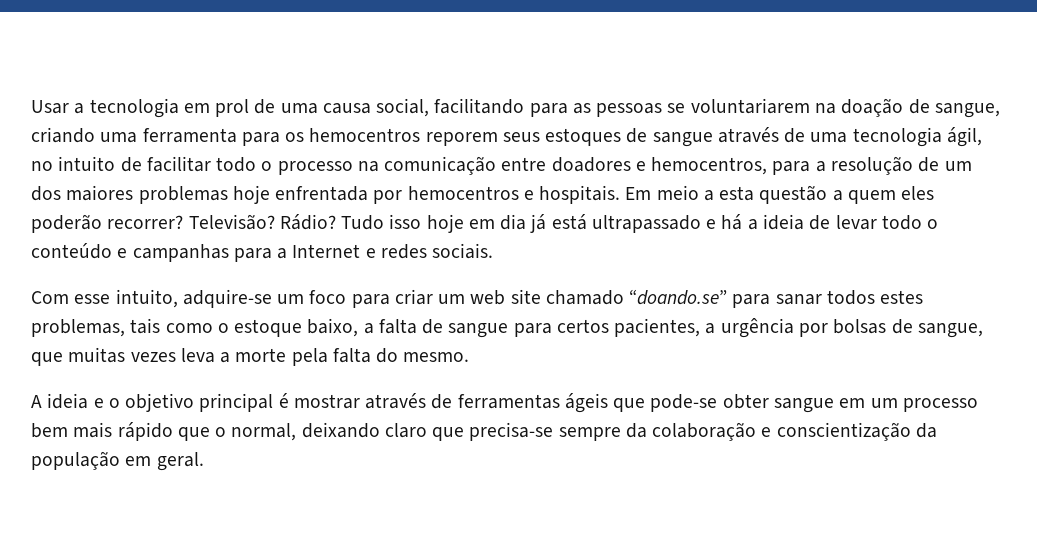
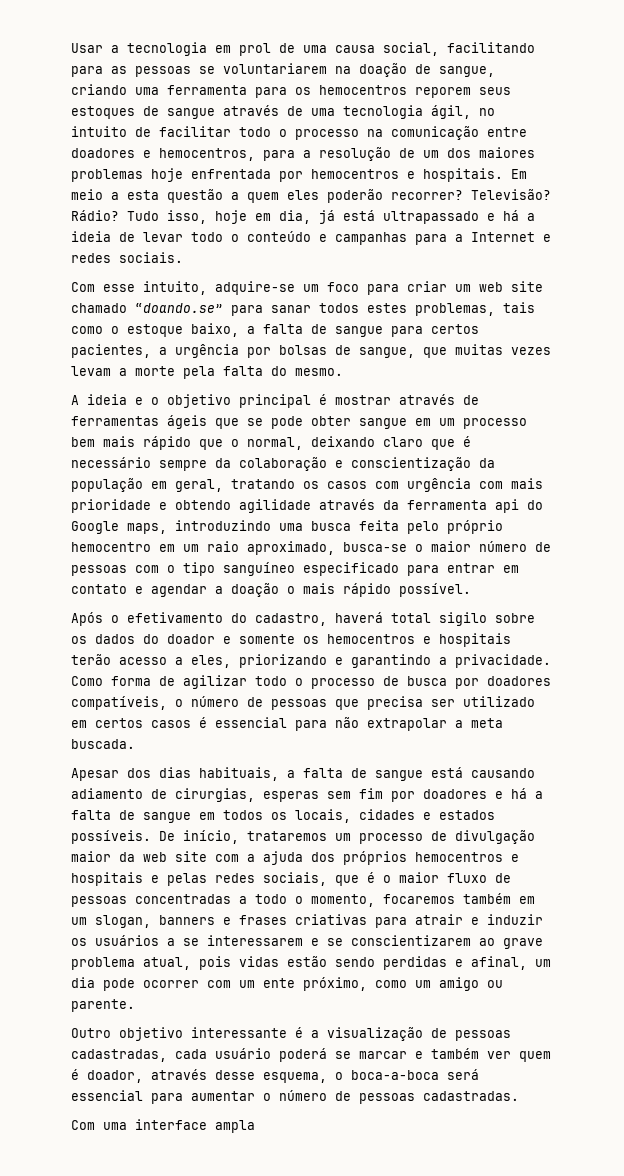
- Tudo isso hoje em dia já está ultrapassado e há a ideia de levar todo o conteúdo e campanhas para a Internet e redes sociais.
+ Tudo isso, hoje em dia, já está ultrapassado e há a ideia de levar todo o conteúdo e campanhas para a Internet e redes sociais.
- Com esse intuito, adquire-se um foco para criar um web site chamado “doando.se” para sanar todos estes problemas, tais como o estoque baixo, a falta de sangue para certos pacientes, a urgência por bolsas de sangue, que muitas vezes leva a morte pela falta do mesmo.
+ Com esse intuito, adquire-se um foco para criar um web site chamado “doando.se” para sanar todos estes problemas, tais como o estoque baixo, a falta de sangue para certos pacientes, a urgência por bolsas de sangue, que muitas vezes levam a morte pela falta do mesmo.
- A ideia e o objetivo principal é mostrar através de ferramentas ágeis que pode-se obter sangue em um processo bem mais rápido que o normal, deixando claro que precisa-se sempre da colaboração e conscientização da população em geral.
+ A ideia e o objetivo principal é mostrar através de ferramentas ágeis que se pode obter sangue em um processo bem mais rápido que o normal, deixando claro que é necessário sempre da colaboração e conscientização da população em geral, tratando os casos com urgência com mais prioridade e obtendo agilidade através da ferramenta api do Google maps, introduzindo uma busca feita pelo próprio hemocentro em um raio aproximado, busca-se o maior número de pessoas com o tipo sanguíneo especificado para entrar em contato e agendar a doação o mais rápido possível.
+ Após o efetivamento do cadastro, haverá total sigilo sobre os dados do doador e somente os hemocentros e hospitais terão acesso a eles, priorizando e garantindo a privacidade. Como forma de agilizar todo o processo de busca por doadores compatíveis, o número de pessoas que precisa ser utilizado em certos casos é essencial para não extrapolar a meta buscada.
+ Apesar dos dias habituais, a falta de sangue está causando adiamento de cirurgias, esperas sem fim por doadores e há a falta de sangue em todos os locais, cidades e estados possíveis. De início, trataremos um processo de divulgação maior da web site com a ajuda dos próprios hemocentros e hospitais e pelas redes sociais, que é o maior fluxo de pessoas concentradas a todo o momento, focaremos também em um slogan, banners e frases criativas para atrair e induzir os usuários a se interessarem e se conscientizarem ao grave problema atual, pois vidas estão sendo perdidas e afinal, um dia pode ocorrer com um ente próximo, como um amigo ou parente.
+ Outro objetivo interessante é a visualização de pessoas cadastradas, cada usuário poderá se marcar e também ver quem é doador, através desse esquema, o boca-a-boca será essencial para aumentar o número de pessoas cadastradas.
+ Com uma interface ampla

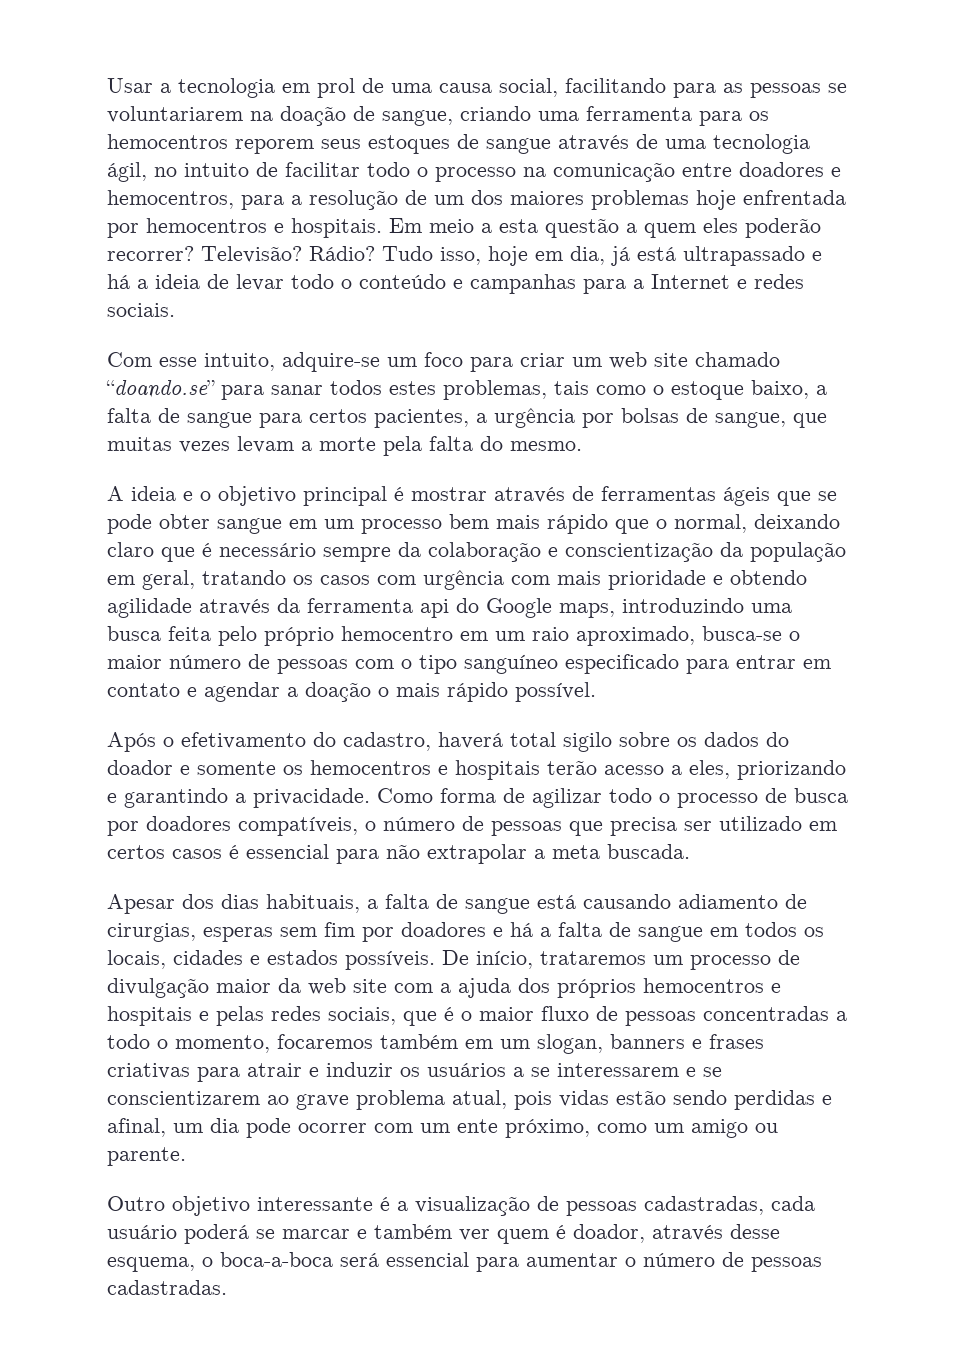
- Com uma interface ampla

